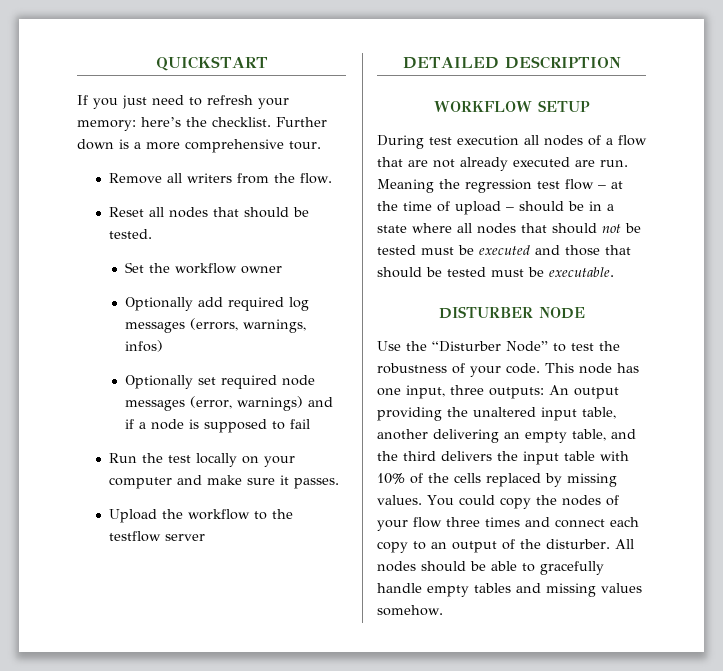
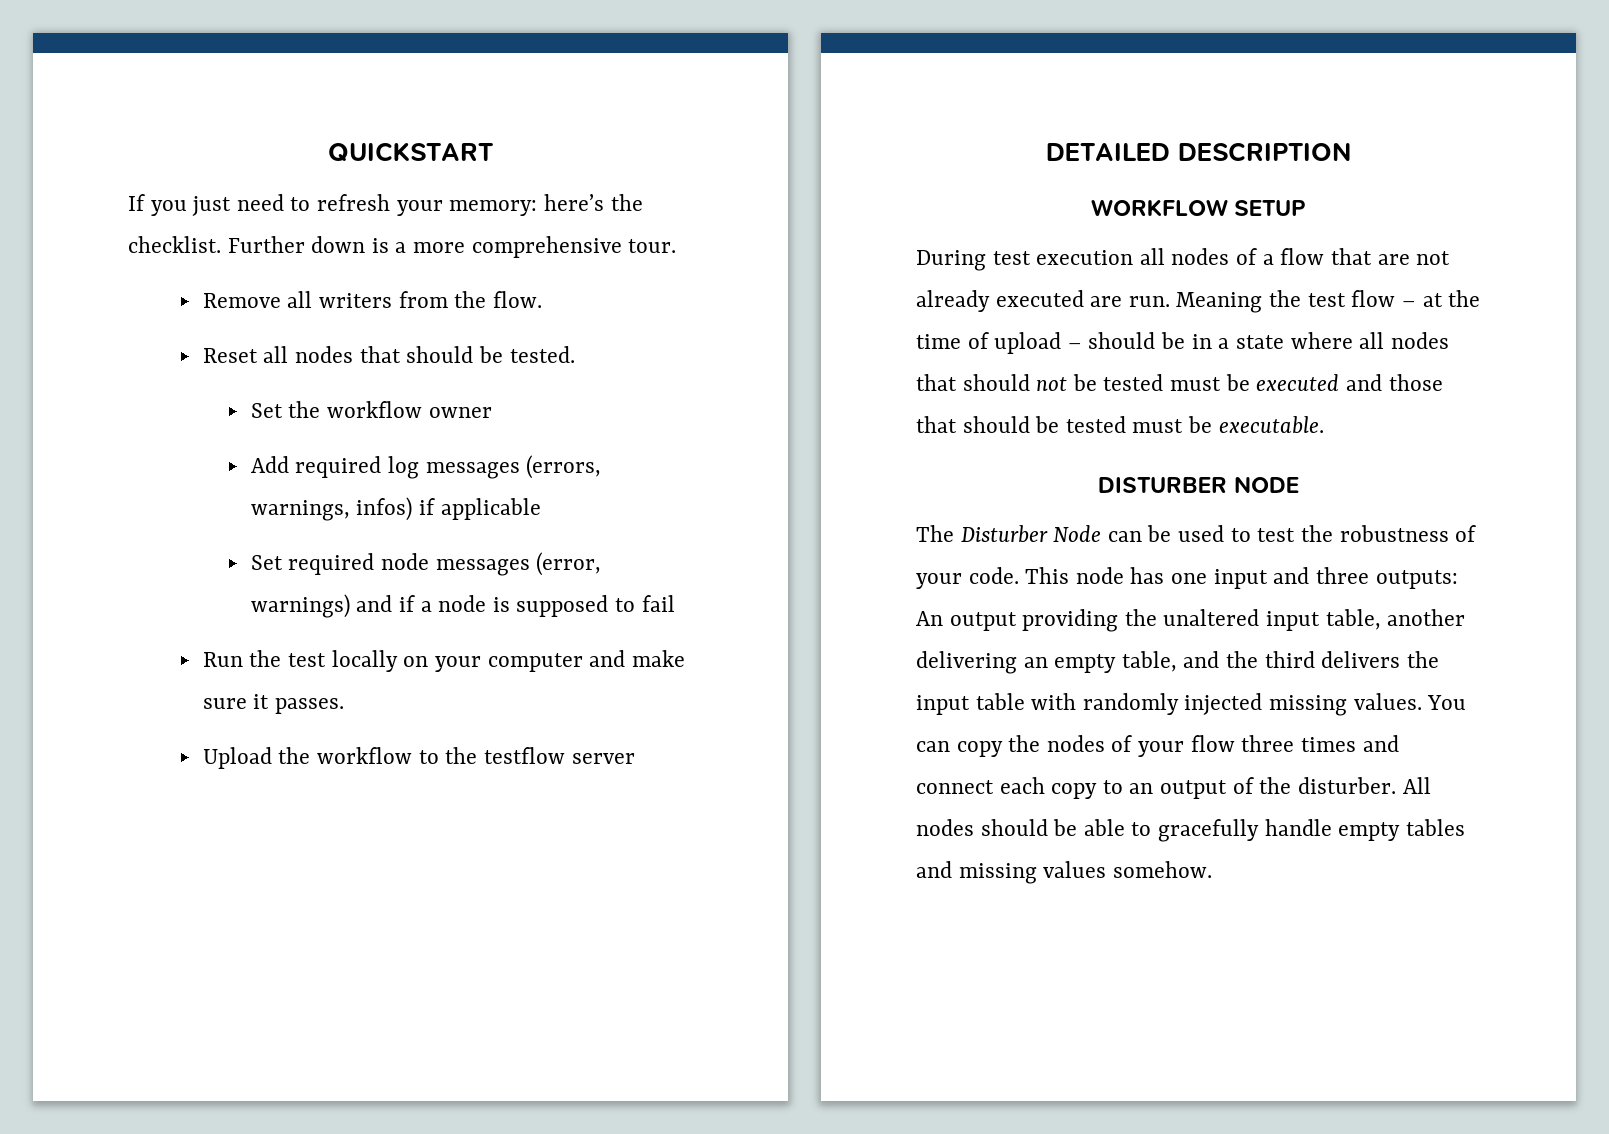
- Optionally add required log messages (errors, warnings, infos)
- Optionally set required node messages (error, warnings) and if a node is supposed to fail
+ Add required log messages (errors, warnings, infos) if applicable
+ Set required node messages (error, warnings) and if a node is supposed to fail
- Meaning the regression test flow – at the time of upload – should be in a state where all nodes that should not be tested must be executed and those that should be tested must be executable.
+ Meaning the test flow – at the time of upload – should be in a state where all nodes that should not be tested must be executed and those that should be tested must be executable.
- Use the “Disturber Node” to test the robustness of your code.
+ The Disturber Node can be used to test the robustness of your code.
- This node has one input, three outputs: An output providing the unaltered input table, another delivering an empty table, and the third delivers the input table with 10% of the cells replaced by missing values.
+ This node has one input and three outputs: An output providing the unaltered input table, another delivering an empty table, and the third delivers the input table with randomly injected missing values.
- You could copy the nodes of your flow three times and connect each copy to an output of the disturber.
+ You can copy the nodes of your flow three times and connect each copy to an output of the disturber.

